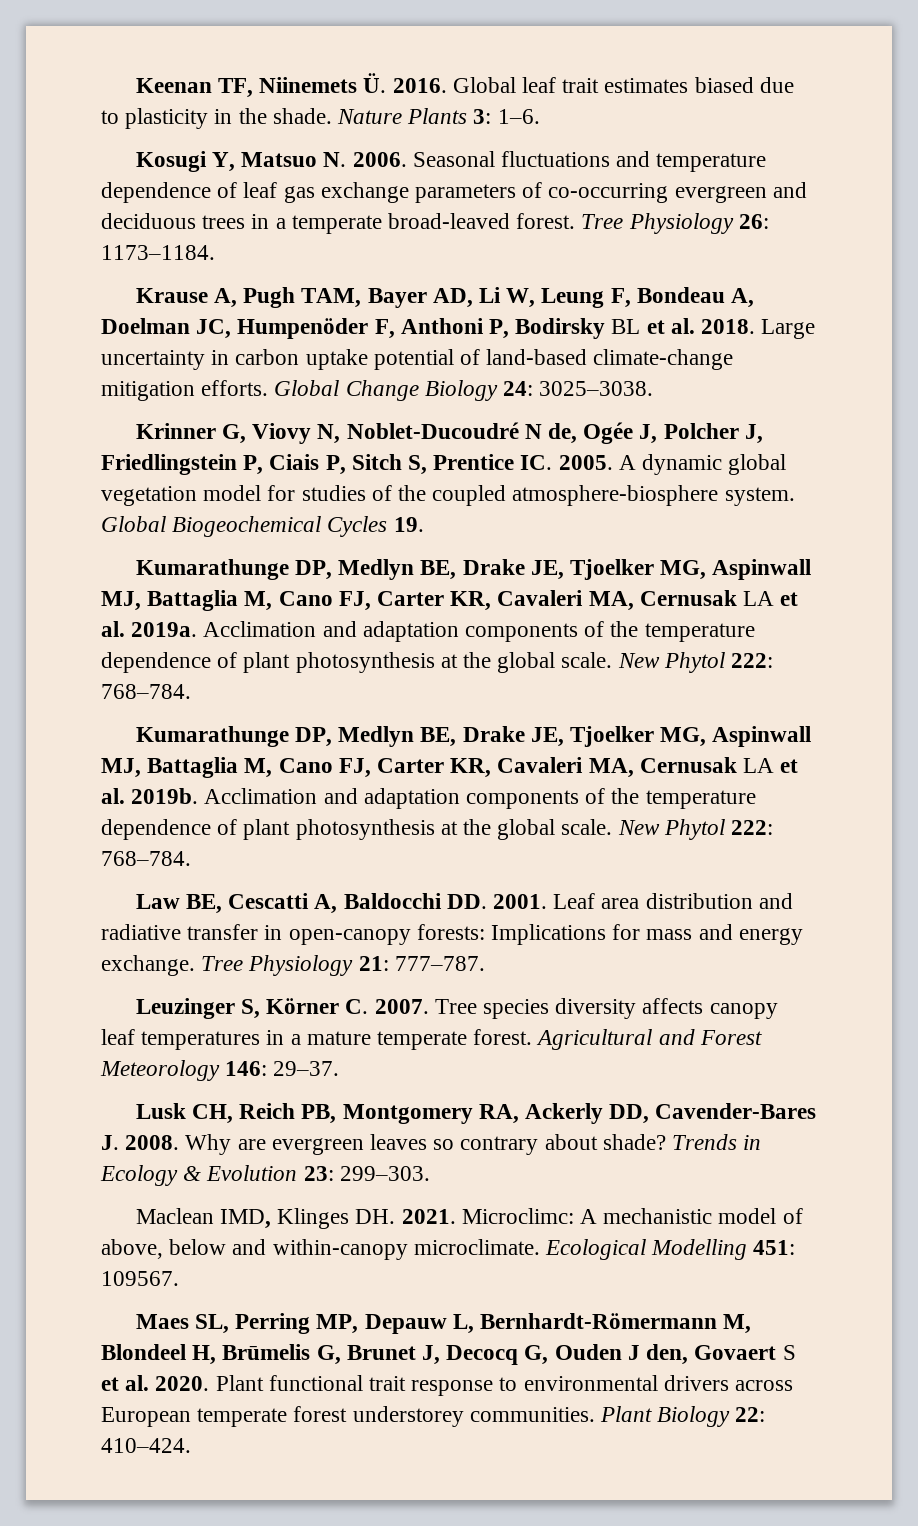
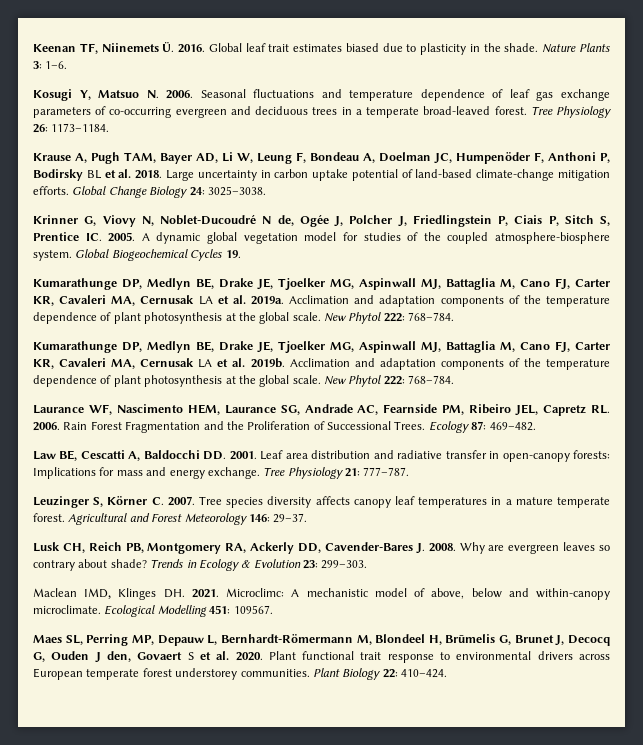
+ Laurance WF, Nascimento HEM, Laurance SG, Andrade AC, Fearnside PM, Ribeiro JEL, Capretz RL. 2006. Rain Forest Fragmentation and the Proliferation of Successional Trees. Ecology 87: 469–482.

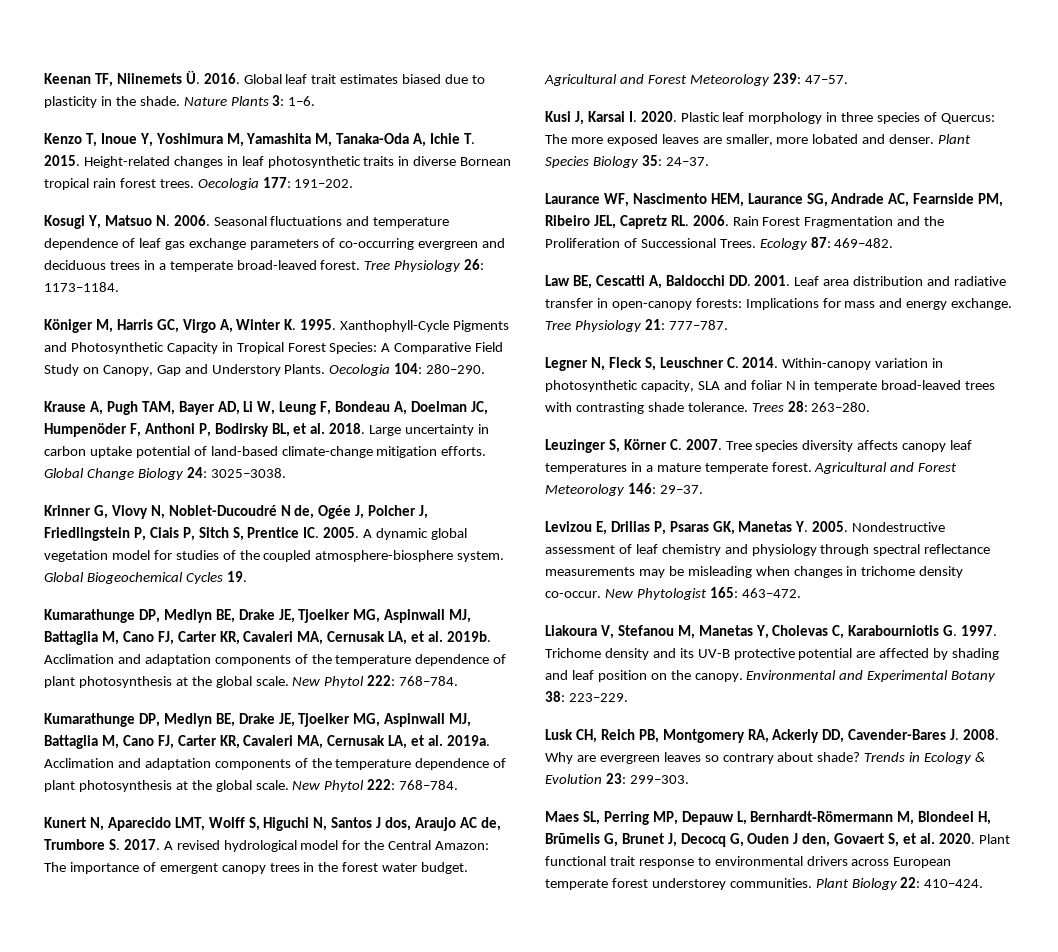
+ Kenzo T, Inoue Y, Yoshimura M, Yamashita M, Tanaka-Oda A, Ichie T. 2015. Height-related changes in leaf photosynthetic traits in diverse Bornean tropical rain forest trees. Oecologia 177: 191–202.
+ Königer M, Harris GC, Virgo A, Winter K. 1995. Xanthophyll-Cycle Pigments and Photosynthetic Capacity in Tropical Forest Species: A Comparative Field Study on Canopy, Gap and Understory Plants. Oecologia 104: 280–290.
- Krause A, Pugh TAM, Bayer AD, Li W, Leung F, Bondeau A, Doelman JC, Humpenöder F, Anthoni P, Bodirsky BL et al. 2018.
+ Krause A, Pugh TAM, Bayer AD, Li W, Leung F, Bondeau A, Doelman JC, Humpenöder F, Anthoni P, Bodirsky BL, et al. 2018.
- Kumarathunge DP, Medlyn BE, Drake JE, Tjoelker MG, Aspinwall MJ, Battaglia M, Cano FJ, Carter KR, Cavaleri MA, Cernusak LA et al. 2019a.
+ Kumarathunge DP, Medlyn BE, Drake JE, Tjoelker MG, Aspinwall MJ, Battaglia M, Cano FJ, Carter KR, Cavaleri MA, Cernusak LA, et al. 2019b.
- Kumarathunge DP, Medlyn BE, Drake JE, Tjoelker MG, Aspinwall MJ, Battaglia M, Cano FJ, Carter KR, Cavaleri MA, Cernusak LA et al. 2019b.
+ Kumarathunge DP, Medlyn BE, Drake JE, Tjoelker MG, Aspinwall MJ, Battaglia M, Cano FJ, Carter KR, Cavaleri MA, Cernusak LA, et al. 2019a.
+ Kunert N, Aparecido LMT, Wolff S, Higuchi N, Santos J dos, Araujo AC de, Trumbore S. 2017. A revised hydrological model for the Central Amazon: The importance of emergent canopy trees in the forest water budget. Agricultural and Forest Meteorology 239: 47–57.
+ Kusi J, Karsai I. 2020. Plastic leaf morphology in three species of Quercus: The more exposed leaves are smaller, more lobated and denser. Plant Species Biology 35: 24–37.
+ Legner N, Fleck S, Leuschner C. 2014. Within-canopy variation in photosynthetic capacity, SLA and foliar N in temperate broad-leaved trees with contrasting shade tolerance. Trees 28: 263–280.
+ Levizou E, Drilias P, Psaras GK, Manetas Y. 2005. Nondestructive assessment of leaf chemistry and physiology through spectral reflectance measurements may be misleading when changes in trichome density co-occur. New Phytologist 165: 463–472.
+ Liakoura V, Stefanou M, Manetas Y, Cholevas C, Karabourniotis G. 1997. Trichome density and its UV-B protective potential are affected by shading and leaf position on the canopy. Environmental and Experimental Botany 38: 223–229.
- Maclean IMD, Klinges DH. 2021. Microclimc: A mechanistic model of above, below and within-canopy microclimate. Ecological Modelling 451: 109567.
- Maes SL, Perring MP, Depauw L, Bernhardt‐Römermann M, Blondeel H, Brūmelis G, Brunet J, Decocq G, Ouden J den, Govaert S et al. 2020.
+ Maes SL, Perring MP, Depauw L, Bernhardt‐Römermann M, Blondeel H, Brūmelis G, Brunet J, Decocq G, Ouden J den, Govaert S, et al. 2020.

